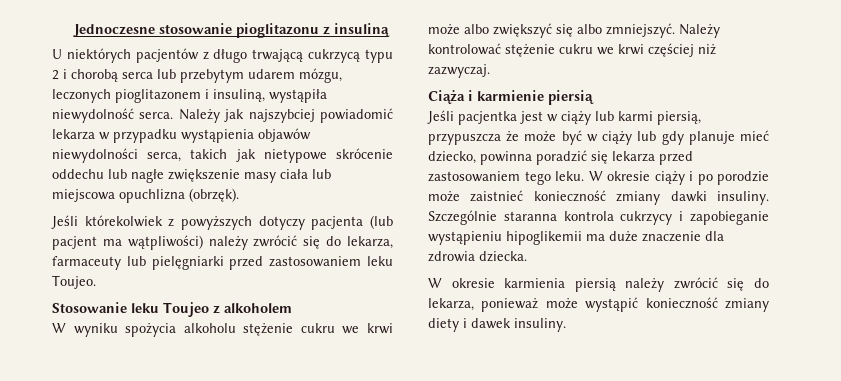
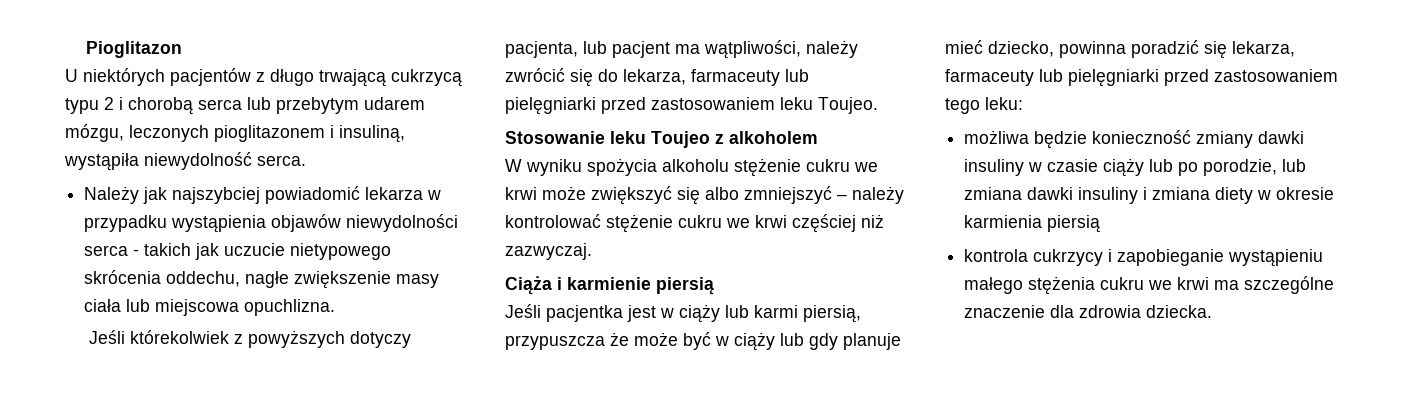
- Jednoczesne stosowanie pioglitazonu z insuliną
+ Pioglitazon
- U niektórych pacjentów z długo trwającą cukrzycą typu 2 i chorobą serca lub przebytym udarem mózgu, leczonych pioglitazonem i insuliną, wystąpiła niewydolność serca. Należy jak najszybciej powiadomić lekarza w przypadku wystąpienia objawów niewydolności serca, takich jak nietypowe skrócenie oddechu lub nagłe zwiększenie masy ciała lub miejscowa opuchlizna (obrzęk).
+ U niektórych pacjentów z długo trwającą cukrzycą typu 2 i chorobą serca lub przebytym udarem mózgu, leczonych pioglitazonem i insuliną, wystąpiła niewydolność serca.
+ Należy jak najszybciej powiadomić lekarza w przypadku wystąpienia objawów niewydolności serca - takich jak uczucie nietypowego skrócenia oddechu, nagłe zwiększenie masy ciała lub miejscowa opuchlizna.
- Jeśli którekolwiek z powyższych dotyczy pacjenta (lub pacjent ma wątpliwości) należy zwrócić się do lekarza, farmaceuty lub pielęgniarki przed zastosowaniem leku Toujeo.
+ Jeśli którekolwiek z powyższych dotyczy pacjenta, lub pacjent ma wątpliwości, należy zwrócić się do lekarza, farmaceuty lub pielęgniarki przed zastosowaniem leku Toujeo.
- W wyniku spożycia alkoholu stężenie cukru we krwi może albo zwiększyć się albo zmniejszyć. Należy kontrolować stężenie cukru we krwi częściej niż zazwyczaj.
+ W wyniku spożycia alkoholu stężenie cukru we krwi może zwiększyć się albo zmniejszyć – należy kontrolować stężenie cukru we krwi częściej niż zazwyczaj.
- Jeśli pacjentka jest w ciąży lub karmi piersią, przypuszcza że może być w ciąży lub gdy planuje mieć dziecko, powinna poradzić się lekarza przed zastosowaniem tego leku. W okresie ciąży i po porodzie może zaistnieć konieczność zmiany dawki insuliny. Szczególnie staranna kontrola cukrzycy i zapobieganie wystąpieniu hipoglikemii ma duże znaczenie dla zdrowia dziecka.
- W okresie karmienia piersią należy zwrócić się do lekarza, ponieważ może wystąpić konieczność zmiany diety i dawek insuliny.
+ Jeśli pacjentka jest w ciąży lub karmi piersią, przypuszcza że może być w ciąży lub gdy planuje mieć dziecko, powinna poradzić się lekarza, farmaceuty lub pielęgniarki przed zastosowaniem tego leku:
+ możliwa będzie konieczność zmiany dawki insuliny w czasie ciąży lub po porodzie, lub zmiana dawki insuliny i zmiana diety w okresie karmienia piersią
+ kontrola cukrzycy i zapobieganie wystąpieniu małego stężenia cukru we krwi ma szczególne znaczenie dla zdrowia dziecka.

